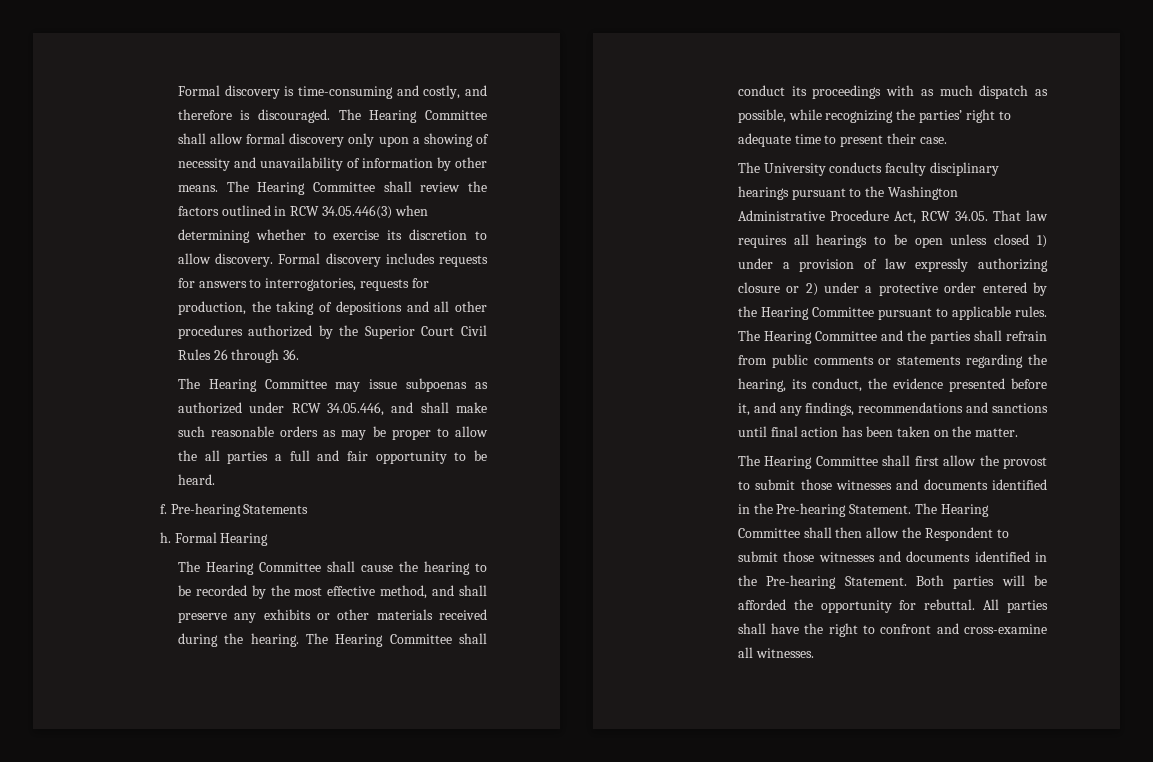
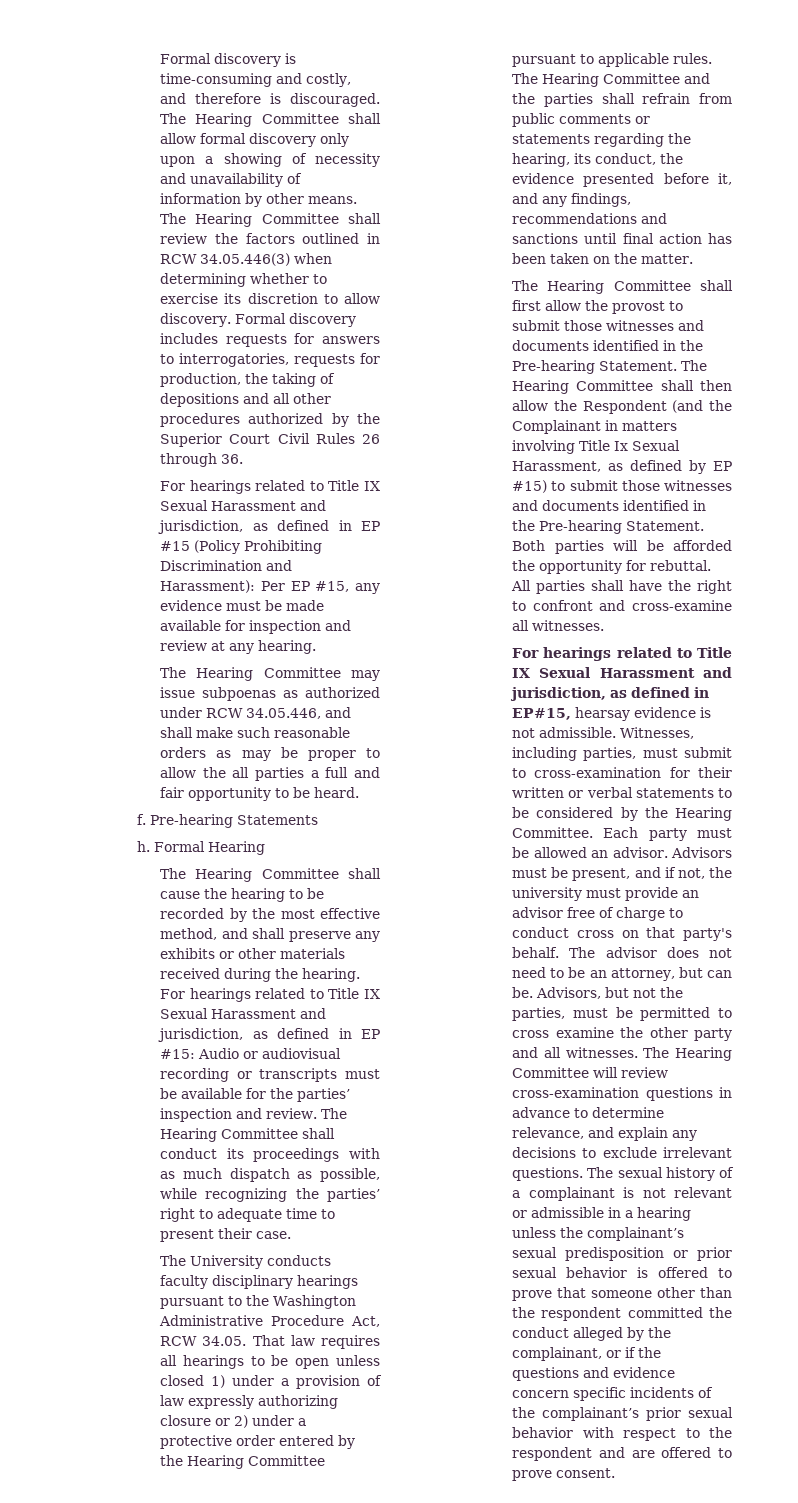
+ For hearings related to Title IX Sexual Harassment and jurisdiction, as defined in EP #15 (Policy Prohibiting Discrimination and Harassment): Per EP #15, any evidence must be made available for inspection and review at any hearing.
+ For hearings related to Title IX Sexual Harassment and jurisdiction, as defined in EP #15: Audio or audiovisual recording or transcripts must be available for the parties’ inspection and review.
- The Hearing Committee shall then allow the Respondent to submit those witnesses and documents identified in the Pre-hearing Statement.
+ The Hearing Committee shall then allow the Respondent (and the Complainant in matters involving Title Ix Sexual Harassment, as defined by EP #15) to submit those witnesses and documents identified in the Pre-hearing Statement.
+ For hearings related to Title IX Sexual Harassment and jurisdiction, as defined in EP#15, hearsay evidence is not admissible. Witnesses, including parties, must submit to cross-examination for their written or verbal statements to be considered by the Hearing Committee. Each party must be allowed an advisor. Advisors must be present, and if not, the university must provide an advisor free of charge to conduct cross on that party's behalf. The advisor does not need to be an attorney, but can be. Advisors, but not the parties, must be permitted to cross examine the other party and all witnesses. The Hearing Committee will review cross-examination questions in advance to determine relevance, and explain any decisions to exclude irrelevant questions. The sexual history of a complainant is not relevant or admissible in a hearing unless the complainant’s sexual predisposition or prior sexual behavior is offered to prove that someone other than the respondent committed the conduct alleged by the complainant, or if the questions and evidence concern specific incidents of the complainant’s prior sexual behavior with respect to the respondent and are offered to prove consent.

